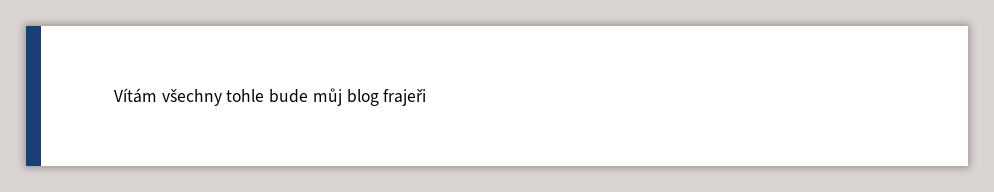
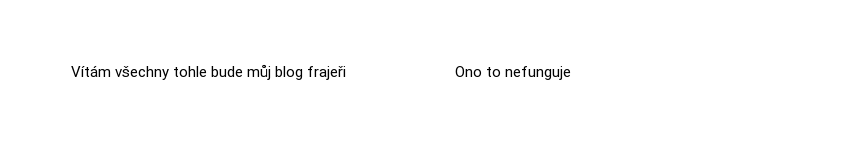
+ Ono to nefunguje

